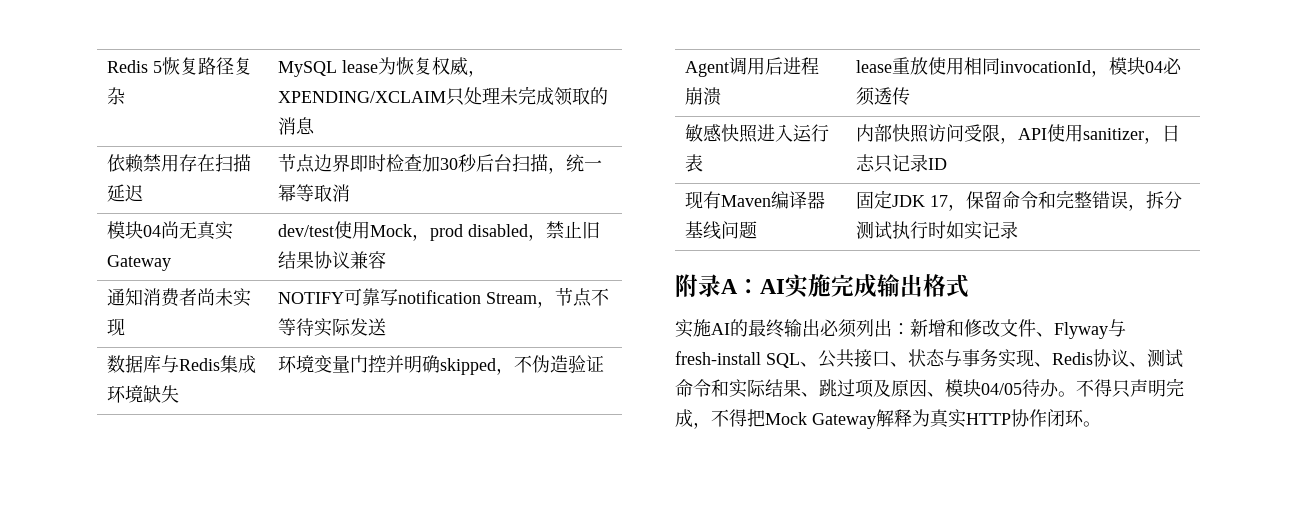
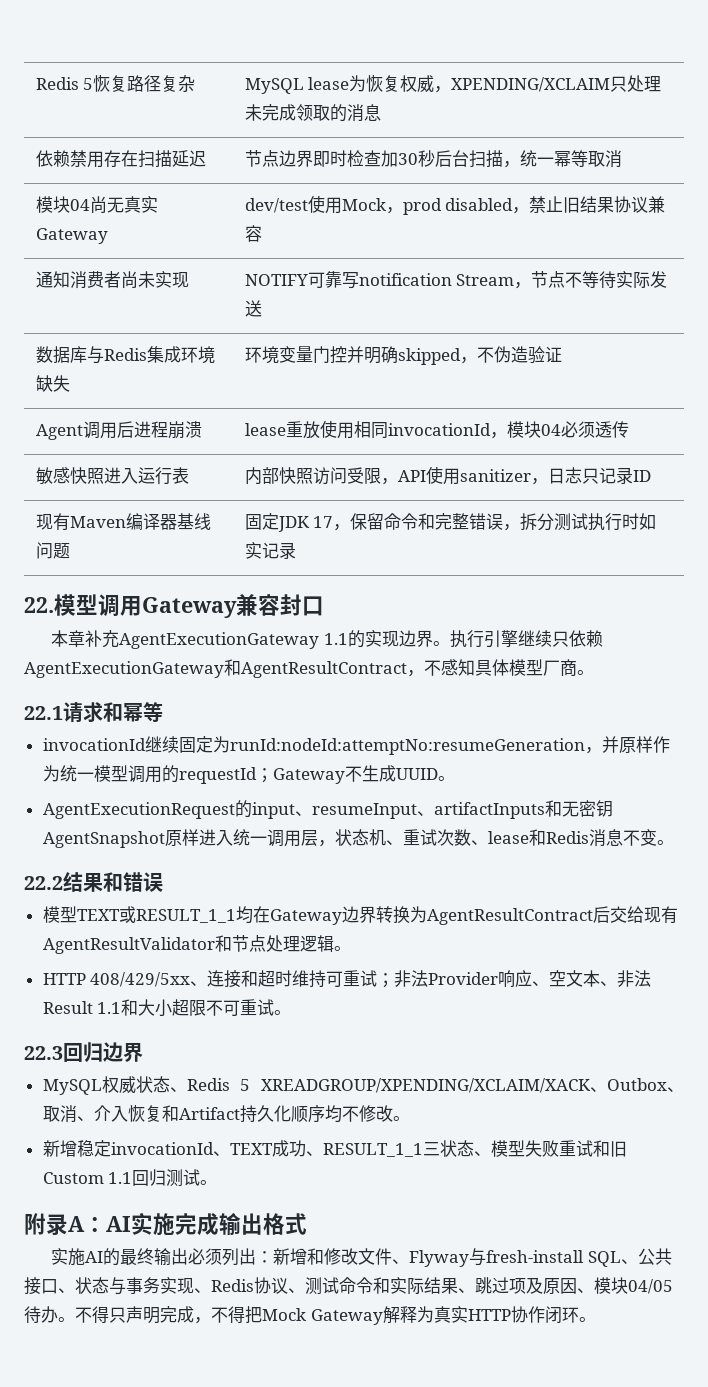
+ 22.模型调用Gateway兼容封口
+ 本章补充AgentExecutionGateway 1.1的实现边界。执行引擎继续只依赖AgentExecutionGateway和AgentResultContract，不感知具体模型厂商。
+ 22.1请求和幂等
+ invocationId继续固定为runId:nodeId:attemptNo:resumeGeneration，并原样作为统一模型调用的requestId；Gateway不生成UUID。
+ AgentExecutionRequest的input、resumeInput、artifactInputs和无密钥AgentSnapshot原样进入统一调用层，状态机、重试次数、lease和Redis消息不变。
+ 22.2结果和错误
+ 模型TEXT或RESULT_1_1均在Gateway边界转换为AgentResultContract后交给现有AgentResultValidator和节点处理逻辑。
+ HTTP 408/429/5xx、连接和超时维持可重试；非法Provider响应、空文本、非法Result 1.1和大小超限不可重试。
+ 22.3回归边界
+ MySQL权威状态、Redis 5 XREADGROUP/XPENDING/XCLAIM/XACK、Outbox、取消、介入恢复和Artifact持久化顺序均不修改。
+ 新增稳定invocationId、TEXT成功、RESULT_1_1三状态、模型失败重试和旧Custom 1.1回归测试。

